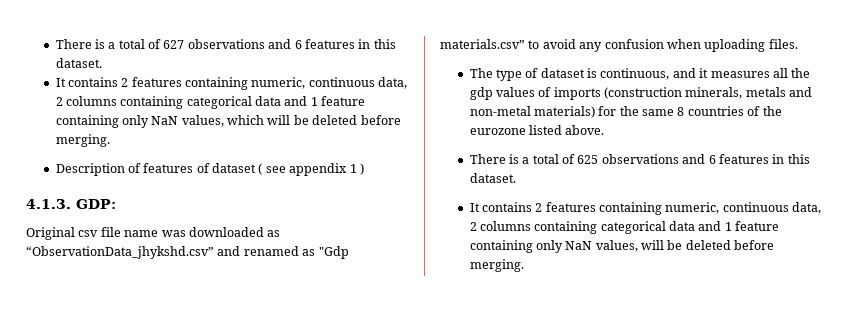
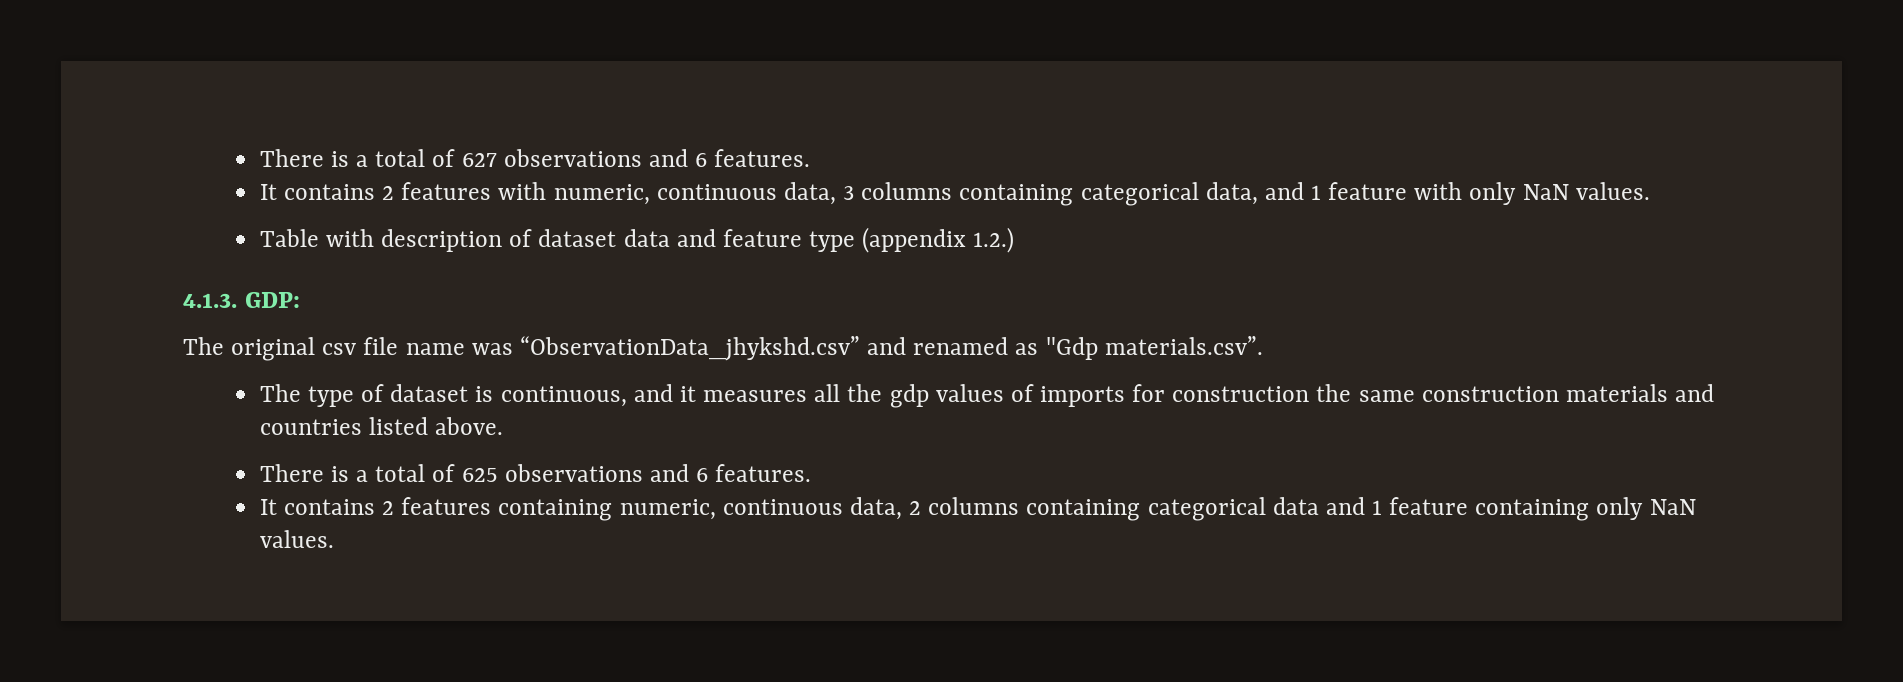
- There is a total of 627 observations and 6 features in this dataset.
+ There is a total of 627 observations and 6 features.
+ It contains 2 features with numeric, continuous data, 3 columns containing categorical data, and 1 feature with only NaN values.
+ Table with description of dataset data and feature type (appendix 1.2.)
+ 4.1.3. GDP:
+ The original csv file name was “ObservationData_jhykshd.csv” and renamed as "Gdp materials.csv”.
+ The type of dataset is continuous, and it measures all the gdp values of imports for construction the same construction materials and countries listed above.
+ There is a total of 625 observations and 6 features.
- It contains 2 features containing numeric, continuous data, 2 columns containing categorical data and 1 feature containing only NaN values, which will be deleted before merging.
- Description of features of dataset ( see appendix 1 )
- 4.1.3. GDP:
- Original csv file name was downloaded as “ObservationData_jhykshd.csv” and renamed as "Gdp materials.csv” to avoid any confusion when uploading files.
- The type of dataset is continuous, and it measures all the gdp values of imports (construction minerals, metals and non-metal materials) for the same 8 countries of the eurozone listed above.
- There is a total of 625 observations and 6 features in this dataset.
- It contains 2 features containing numeric, continuous data, 2 columns containing categorical data and 1 feature containing only NaN values, will be deleted before merging.
+ It contains 2 features containing numeric, continuous data, 2 columns containing categorical data and 1 feature containing only NaN values.

